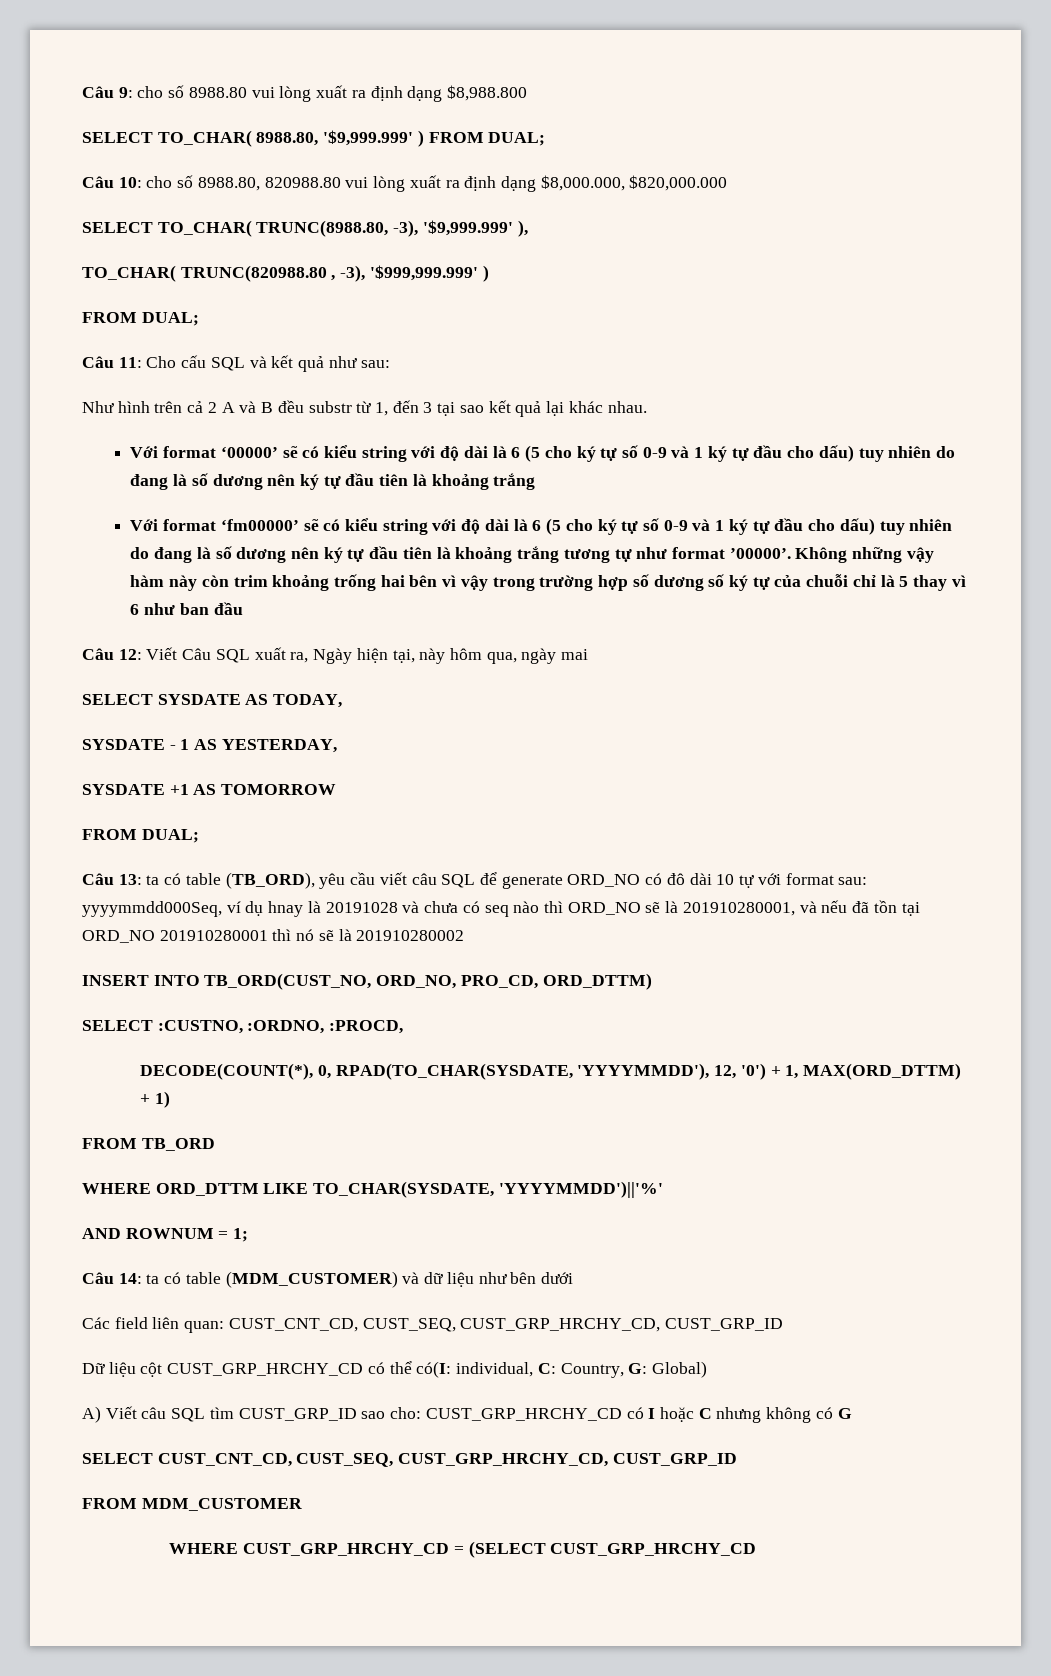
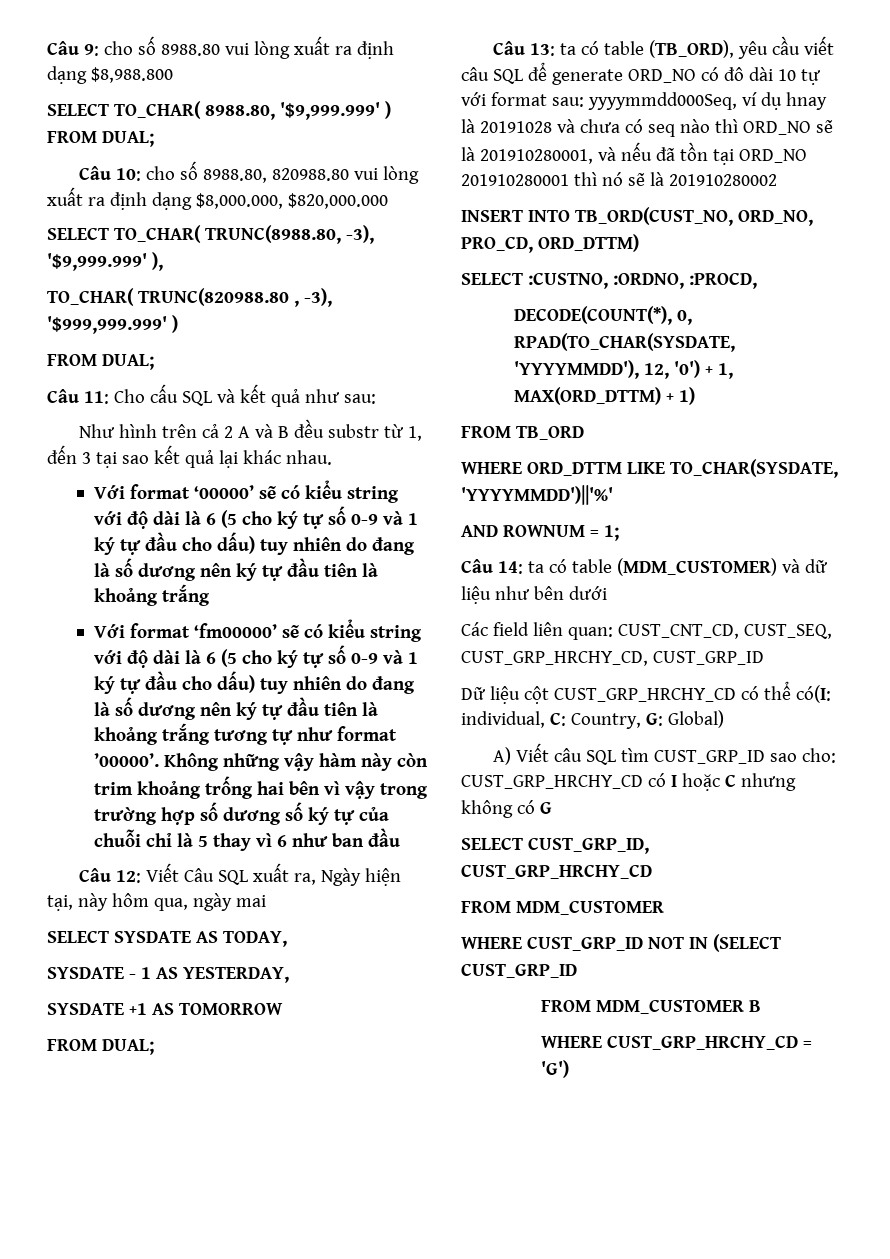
- SELECT CUST_CNT_CD, CUST_SEQ, CUST_GRP_HRCHY_CD, CUST_GRP_ID
+ SELECT CUST_GRP_ID, CUST_GRP_HRCHY_CD
  FROM MDM_CUSTOMER
+ WHERE CUST_GRP_ID NOT IN (SELECT CUST_GRP_ID
+ FROM MDM_CUSTOMER B
- WHERE CUST_GRP_HRCHY_CD = (SELECT CUST_GRP_HRCHY_CD
+ WHERE CUST_GRP_HRCHY_CD = 'G')

